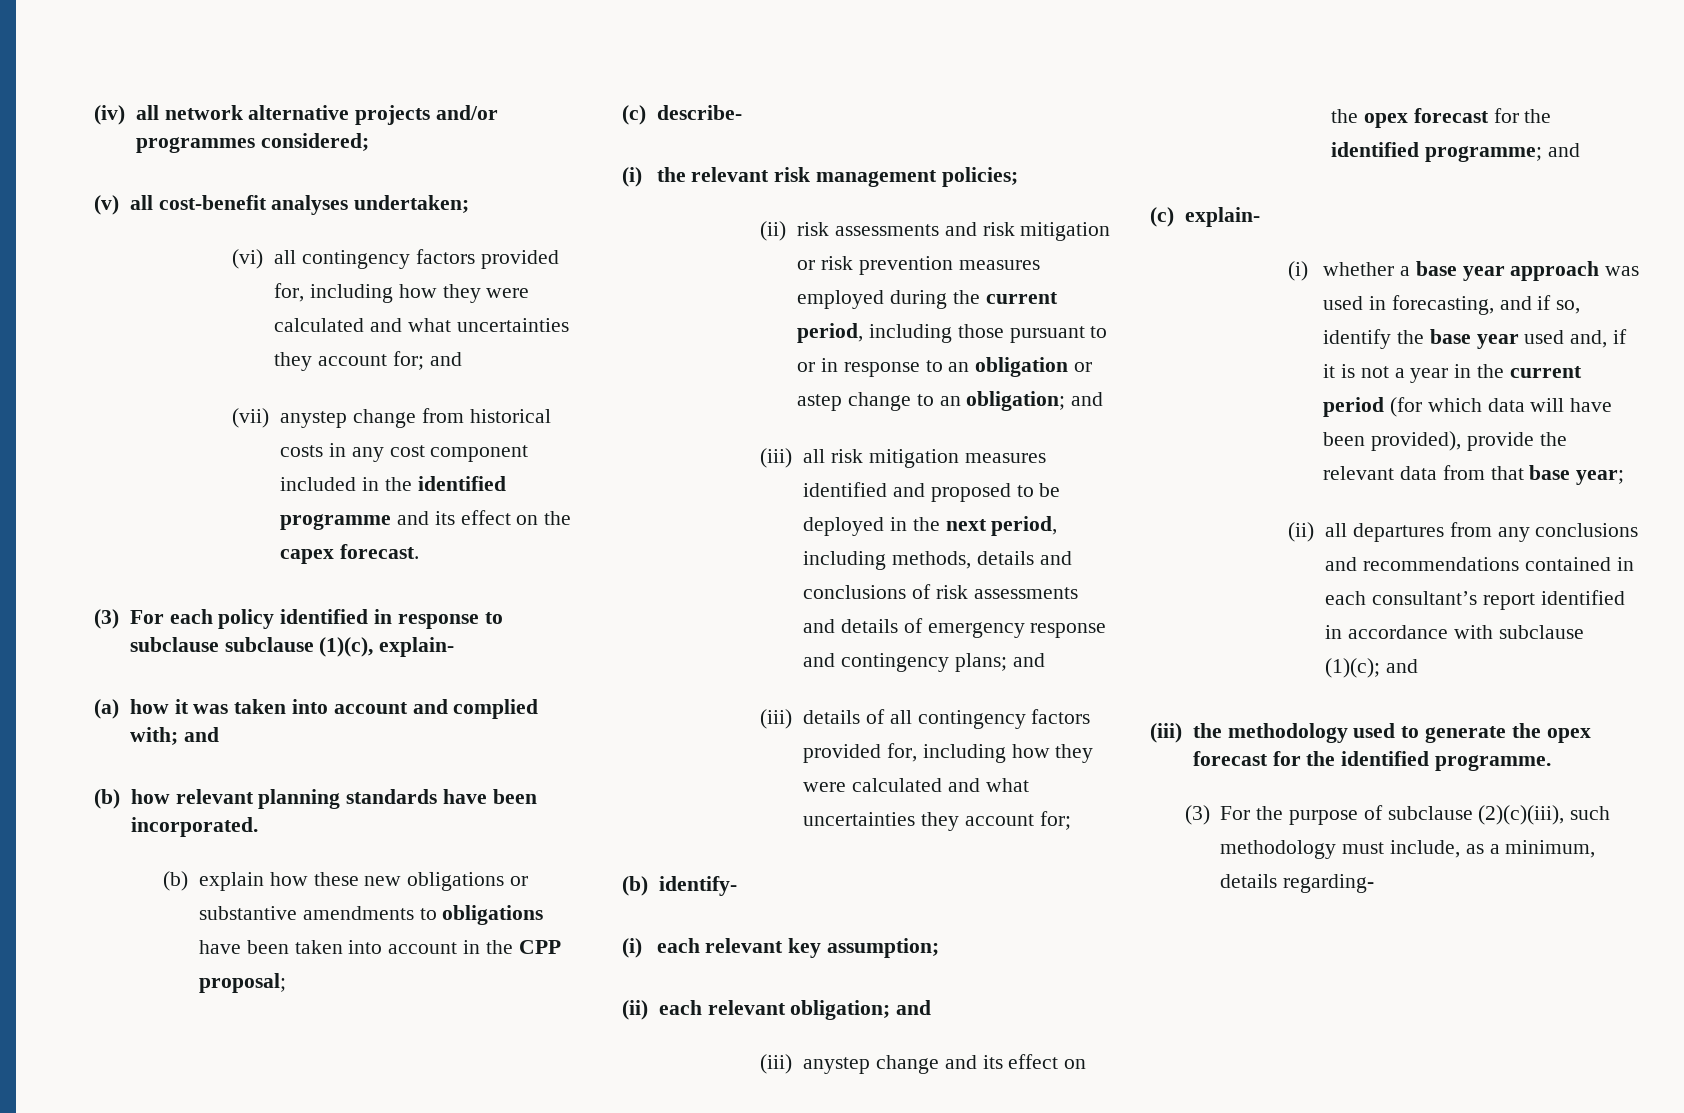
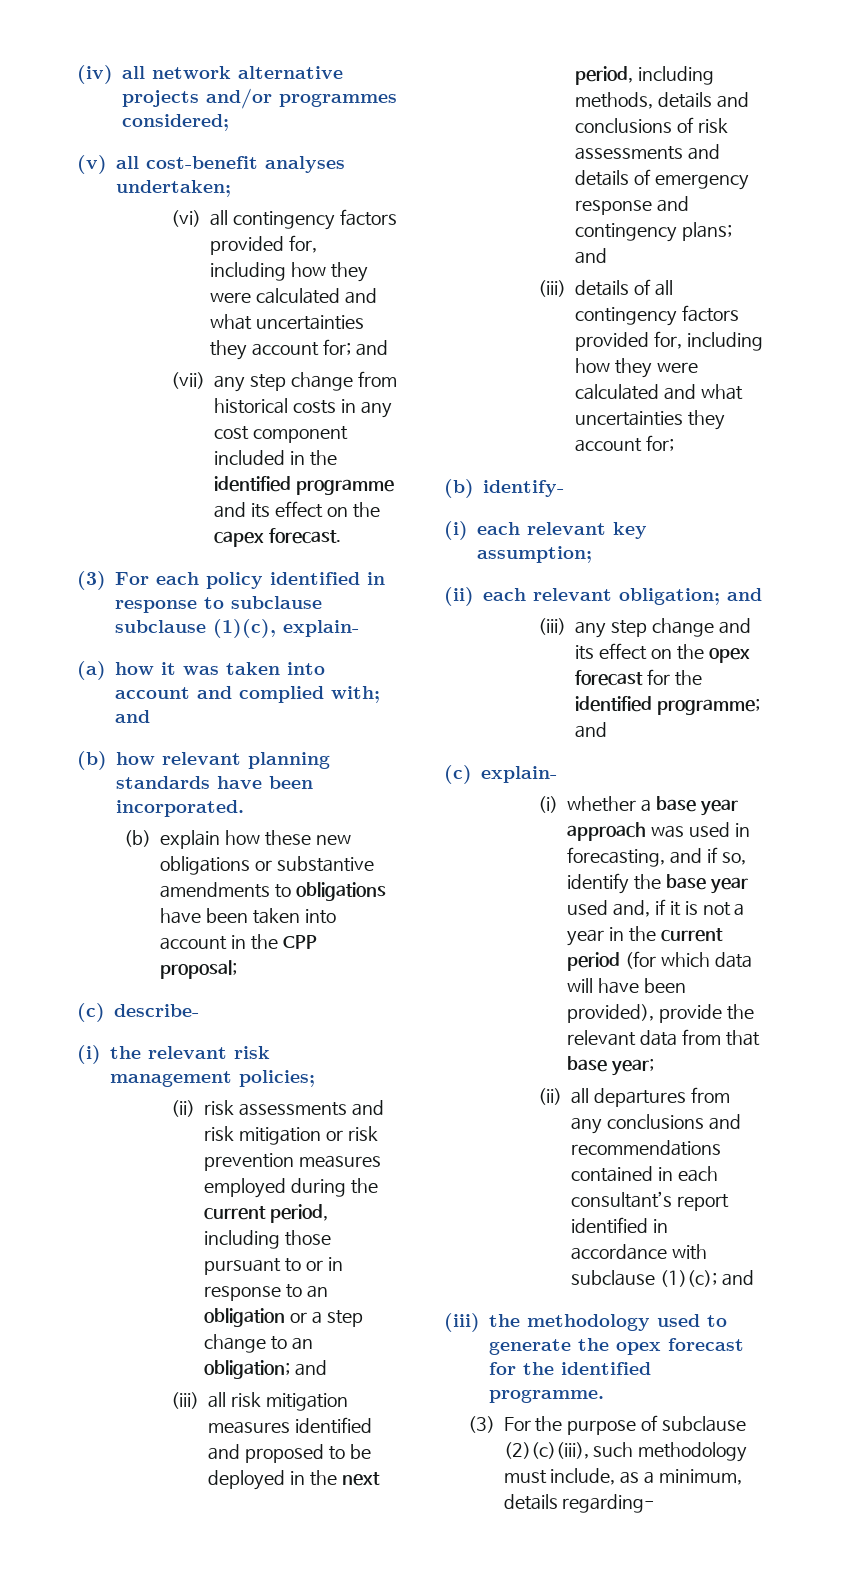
- (vii) anystep change from historical costs in any cost component included in the identified programme and its effect on the capex forecast.
+ (vii) any step change from historical costs in any cost component included in the identified programme and its effect on the capex forecast.
- (ii) risk assessments and risk mitigation or risk prevention measures employed during the current period, including those pursuant to or in response to an obligation or astep change to an obligation; and
+ (ii) risk assessments and risk mitigation or risk prevention measures employed during the current period, including those pursuant to or in response to an obligation or a step change to an obligation; and
- (iii) anystep change and its effect on the opex forecast for the identified programme; and
+ (iii) any step change and its effect on the opex forecast for the identified programme; and

